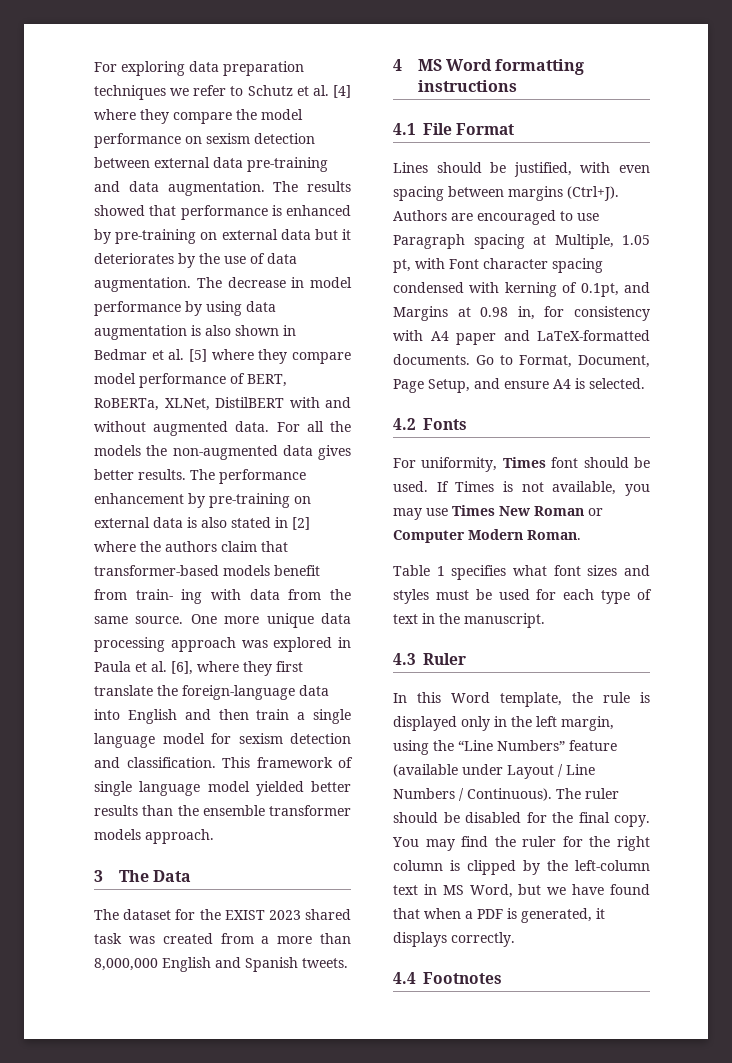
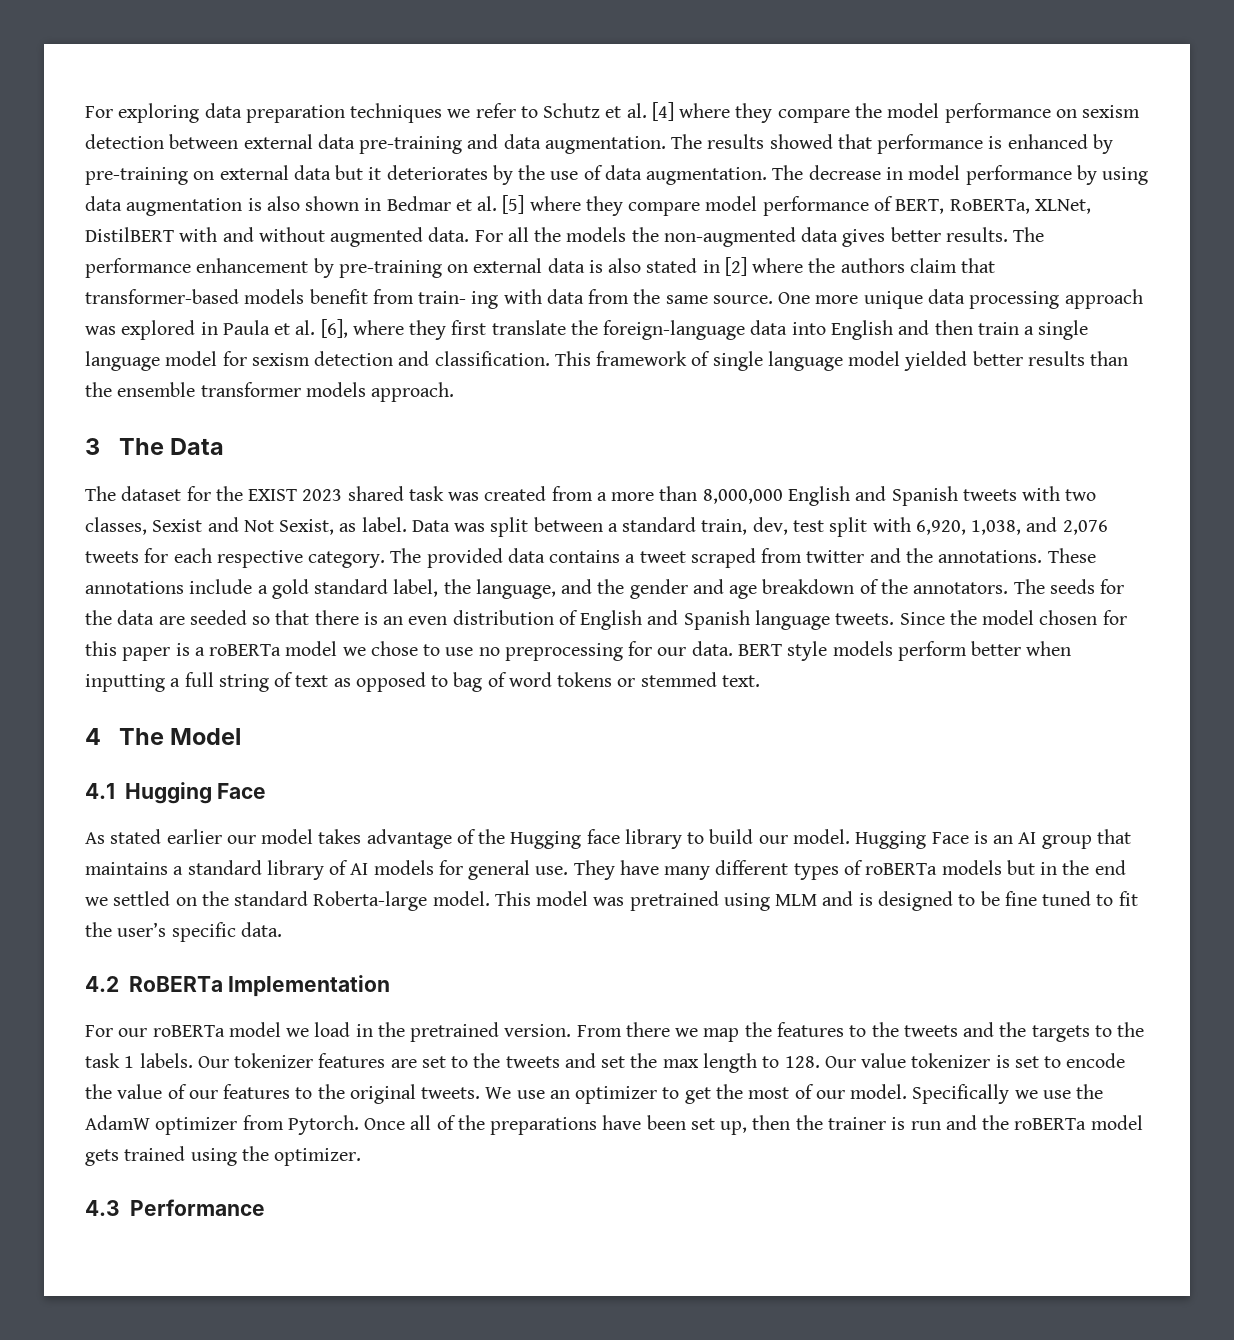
- The dataset for the EXIST 2023 shared task was created from a more than 8,000,000 English and Spanish tweets.
- 4 MS Word formatting instructions
- 4.1 File Format
- Lines should be justified, with even spacing between margins (Ctrl+J). Authors are encouraged to use Paragraph spacing at Multiple, 1.05 pt, with Font character spacing condensed with kerning of 0.1pt, and Margins at 0.98 in, for consistency with A4 paper and LaTeX-formatted documents. Go to Format, Document, Page Setup, and ensure A4 is selected.
+ The dataset for the EXIST 2023 shared task was created from a more than 8,000,000 English and Spanish tweets with two classes, Sexist and Not Sexist, as label. Data was split between a standard train, dev, test split with 6,920, 1,038, and 2,076 tweets for each respective category. The provided data contains a tweet scraped from twitter and the annotations. These annotations include a gold standard label, the language, and the gender and age breakdown of the annotators. The seeds for the data are seeded so that there is an even distribution of English and Spanish language tweets. Since the model chosen for this paper is a roBERTa model we chose to use no preprocessing for our data. BERT style models perform better when inputting a full string of text as opposed to bag of word tokens or stemmed text.
+ 4 The Model
+ 4.1 Hugging Face
+ As stated earlier our model takes advantage of the Hugging face library to build our model. Hugging Face is an AI group that maintains a standard library of AI models for general use. They have many different types of roBERTa models but in the end we settled on the standard Roberta-large model. This model was pretrained using MLM and is designed to be fine tuned to fit the user’s specific data.
- 4.2 Fonts
- For uniformity, Times font should be used. If Times is not available, you may use Times New Roman or Computer Modern Roman.
- Table 1 specifies what font sizes and styles must be used for each type of text in the manuscript.
- 4.3 Ruler
- In this Word template, the rule is displayed only in the left margin, using the “Line Numbers” feature (available under Layout / Line Numbers / Continuous). The ruler should be disabled for the final copy. You may find the ruler for the right column is clipped by the left-column text in MS Word, but we have found that when a PDF is generated, it displays correctly.
- 4.4 Footnotes
+ 4.2 RoBERTa Implementation
+ For our roBERTa model we load in the pretrained version. From there we map the features to the tweets and the targets to the task 1 labels. Our tokenizer features are set to the tweets and set the max length to 128. Our value tokenizer is set to encode the value of our features to the original tweets. We use an optimizer to get the most of our model. Specifically we use the AdamW optimizer from Pytorch. Once all of the preparations have been set up, then the trainer is run and the roBERTa model gets trained using the optimizer.
+ 4.3 Performance

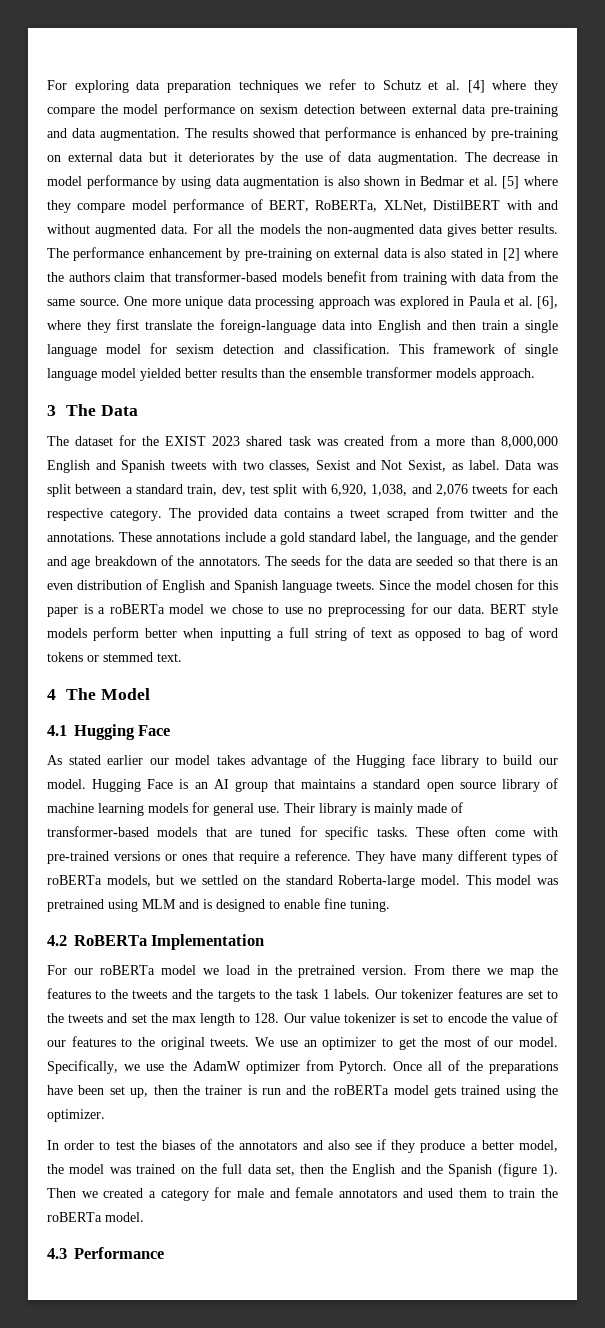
- The performance enhancement by pre-training on external data is also stated in [2] where the authors claim that transformer-based models benefit from train- ing with data from the same source.
+ The performance enhancement by pre-training on external data is also stated in [2] where the authors claim that transformer-based models benefit from training with data from the same source.
- Hugging Face is an AI group that maintains a standard library of AI models for general use.
+ Hugging Face is an AI group that maintains a standard open source library of machine learning models for general use. Their library is mainly made of transformer-based models that are tuned for specific tasks. These often come with pre-trained versions or ones that require a reference.
- They have many different types of roBERTa models but in the end we settled on the standard Roberta-large model.
+ They have many different types of roBERTa models, but we settled on the standard Roberta-large model.
- This model was pretrained using MLM and is designed to be fine tuned to fit the user’s specific data.
+ This model was pretrained using MLM and is designed to enable fine tuning.
- Specifically we use the AdamW optimizer from Pytorch.
+ Specifically, we use the AdamW optimizer from Pytorch.
+ In order to test the biases of the annotators and also see if they produce a better model, the model was trained on the full data set, then the English and the Spanish (figure 1). Then we created a category for male and female annotators and used them to train the roBERTa model.

